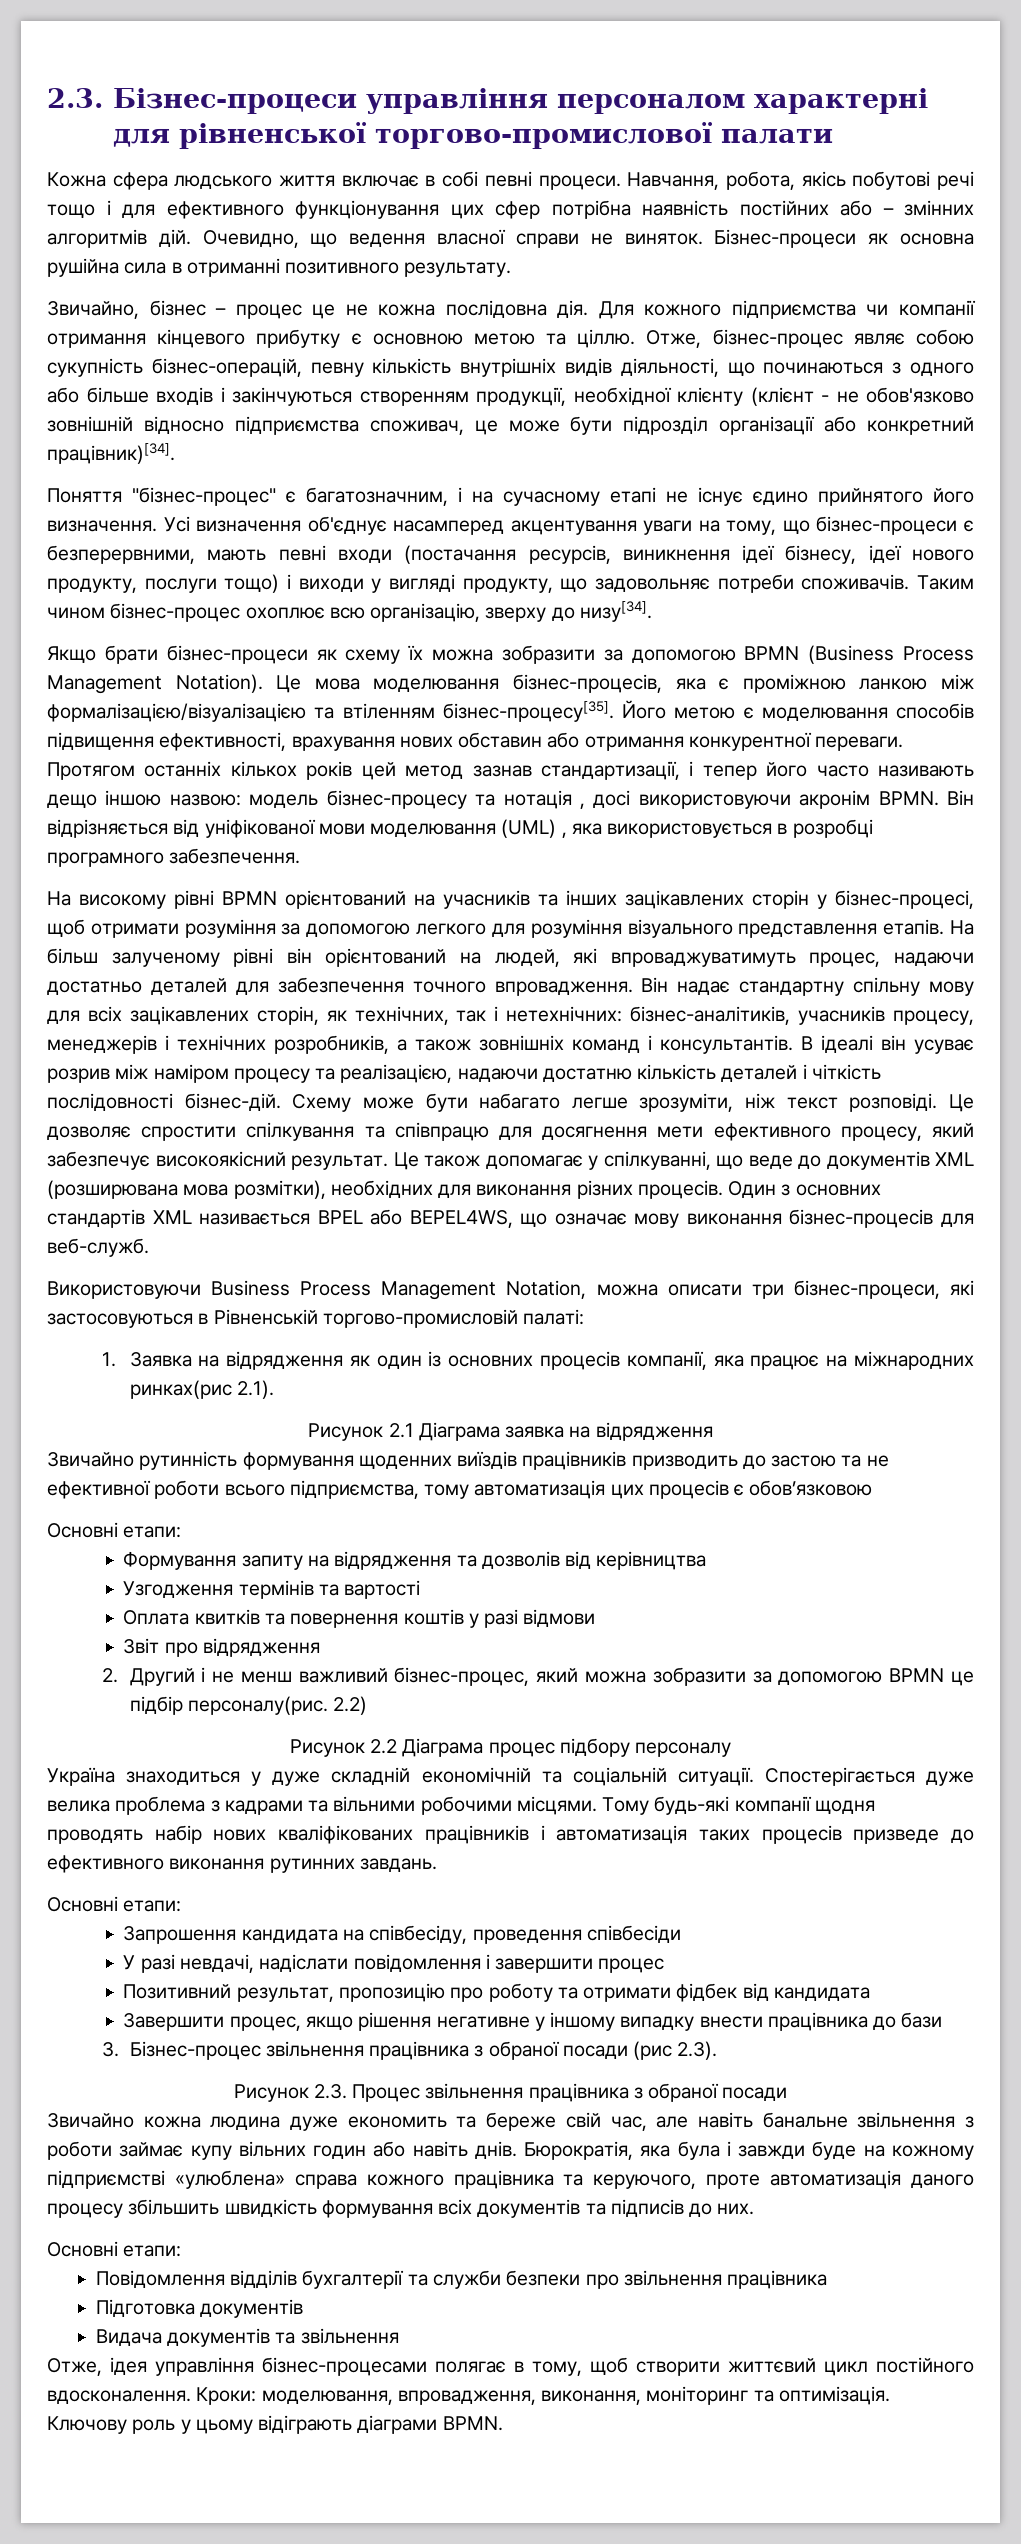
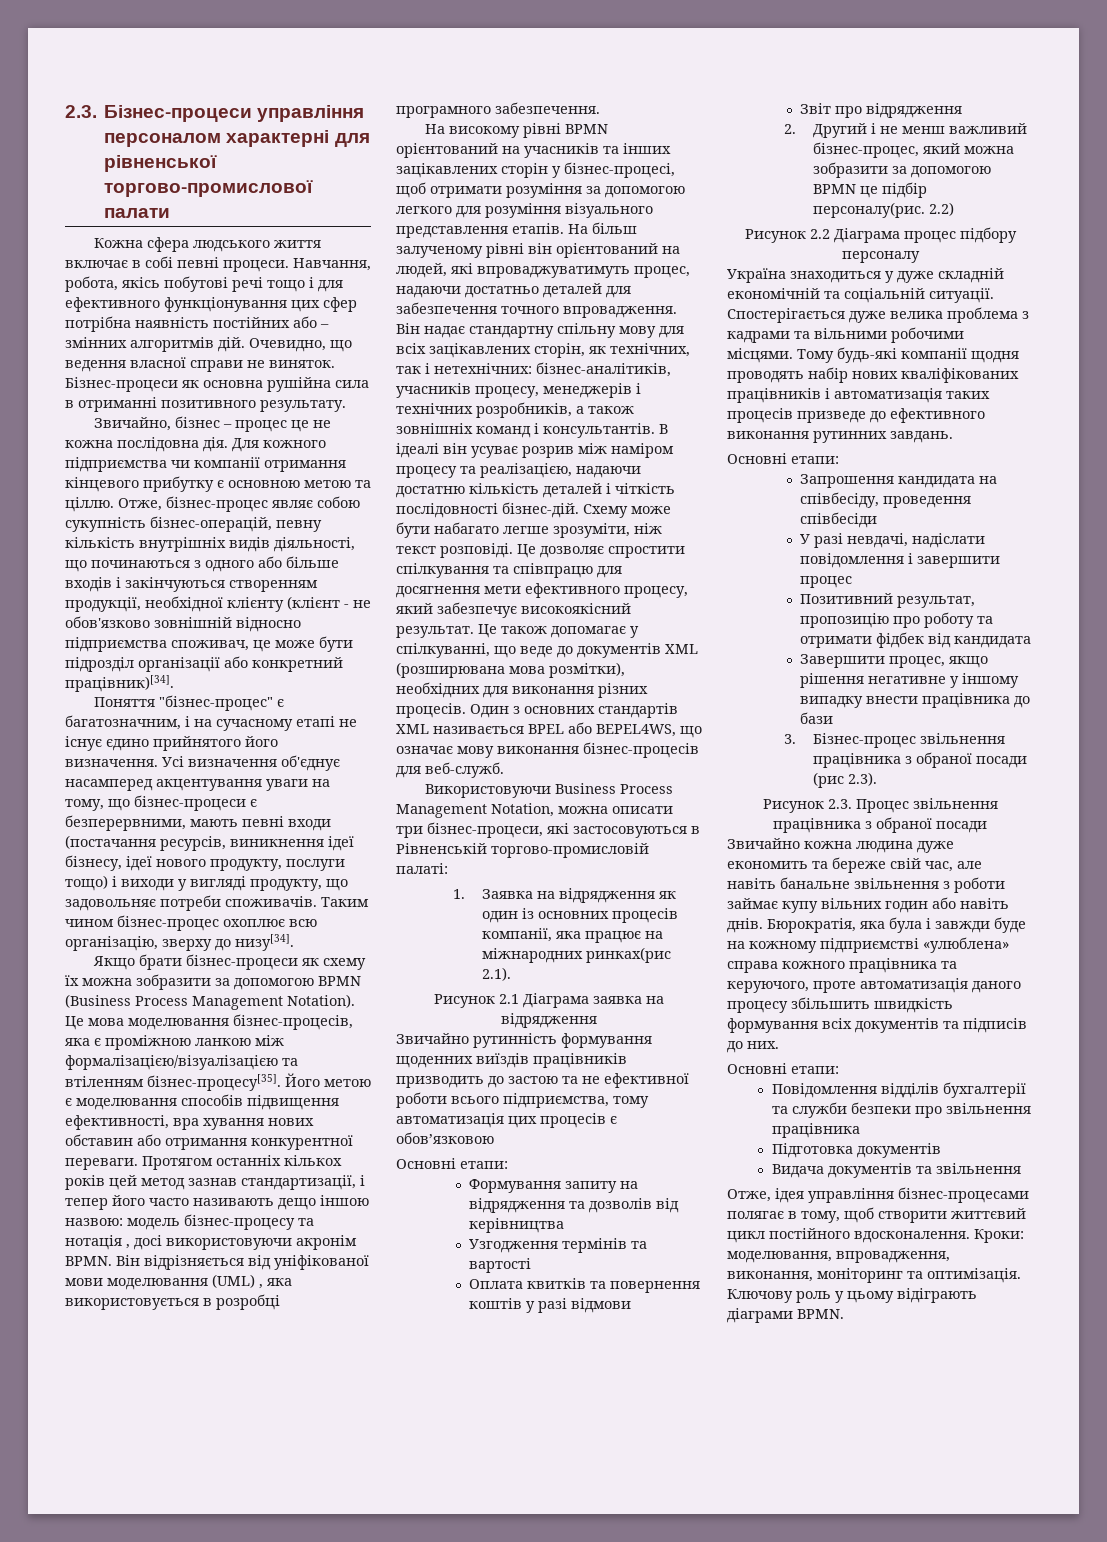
- Його метою є моделювання способів підвищення ефективності, врахування нових обставин або отримання конкурентної переваги.
+ Його метою є моделювання способів підвищення ефективності, вра хування нових обставин або отримання конкурентної переваги.

